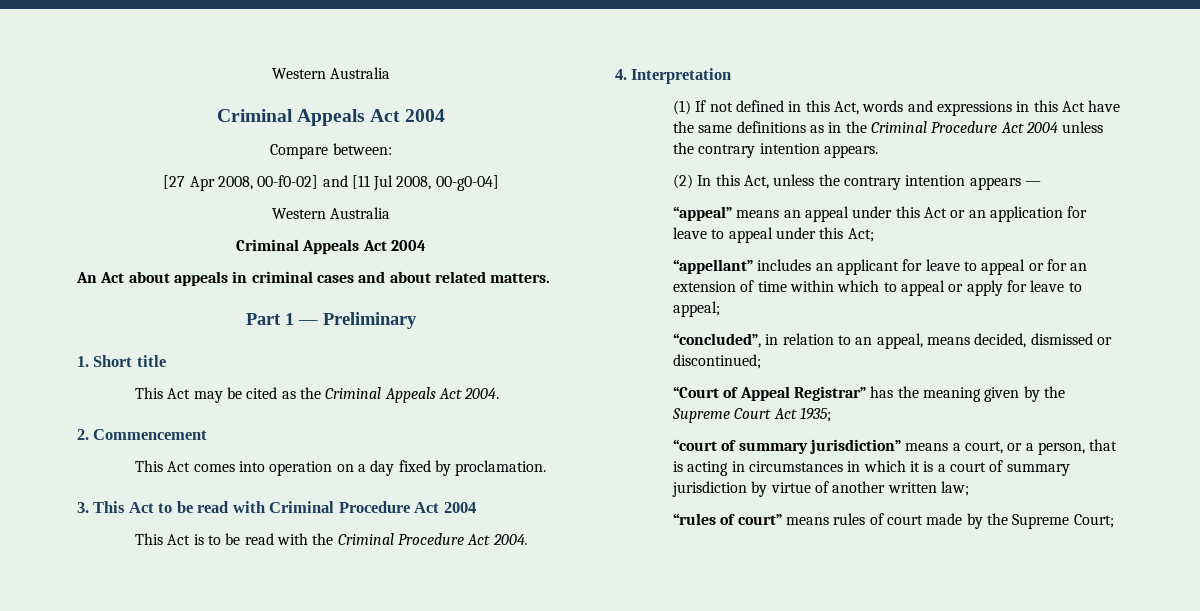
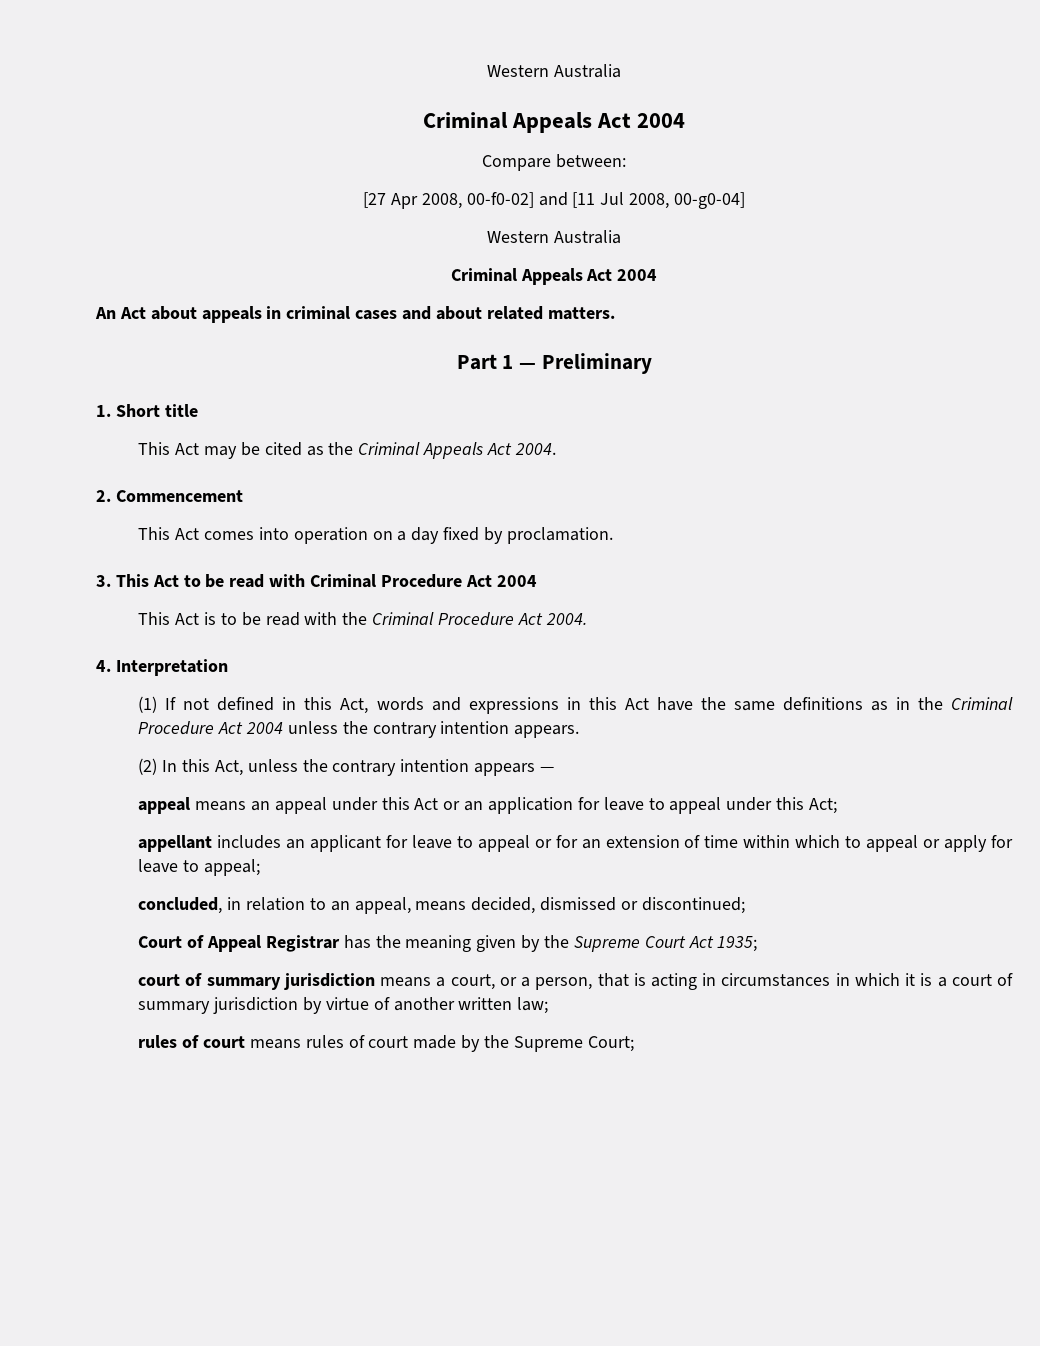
- “appeal” means an appeal under this Act or an application for leave to appeal under this Act;
+ appeal means an appeal under this Act or an application for leave to appeal under this Act;
- “appellant” includes an applicant for leave to appeal or for an extension of time within which to appeal or apply for leave to appeal;
+ appellant includes an applicant for leave to appeal or for an extension of time within which to appeal or apply for leave to appeal;
- “concluded”, in relation to an appeal, means decided, dismissed or discontinued;
+ concluded, in relation to an appeal, means decided, dismissed or discontinued;
- “Court of Appeal Registrar” has the meaning given by the Supreme Court Act 1935;
+ Court of Appeal Registrar has the meaning given by the Supreme Court Act 1935;
- “court of summary jurisdiction” means a court, or a person, that is acting in circumstances in which it is a court of summary jurisdiction by virtue of another written law;
+ court of summary jurisdiction means a court, or a person, that is acting in circumstances in which it is a court of summary jurisdiction by virtue of another written law;
- “rules of court” means rules of court made by the Supreme Court;
+ rules of court means rules of court made by the Supreme Court;

